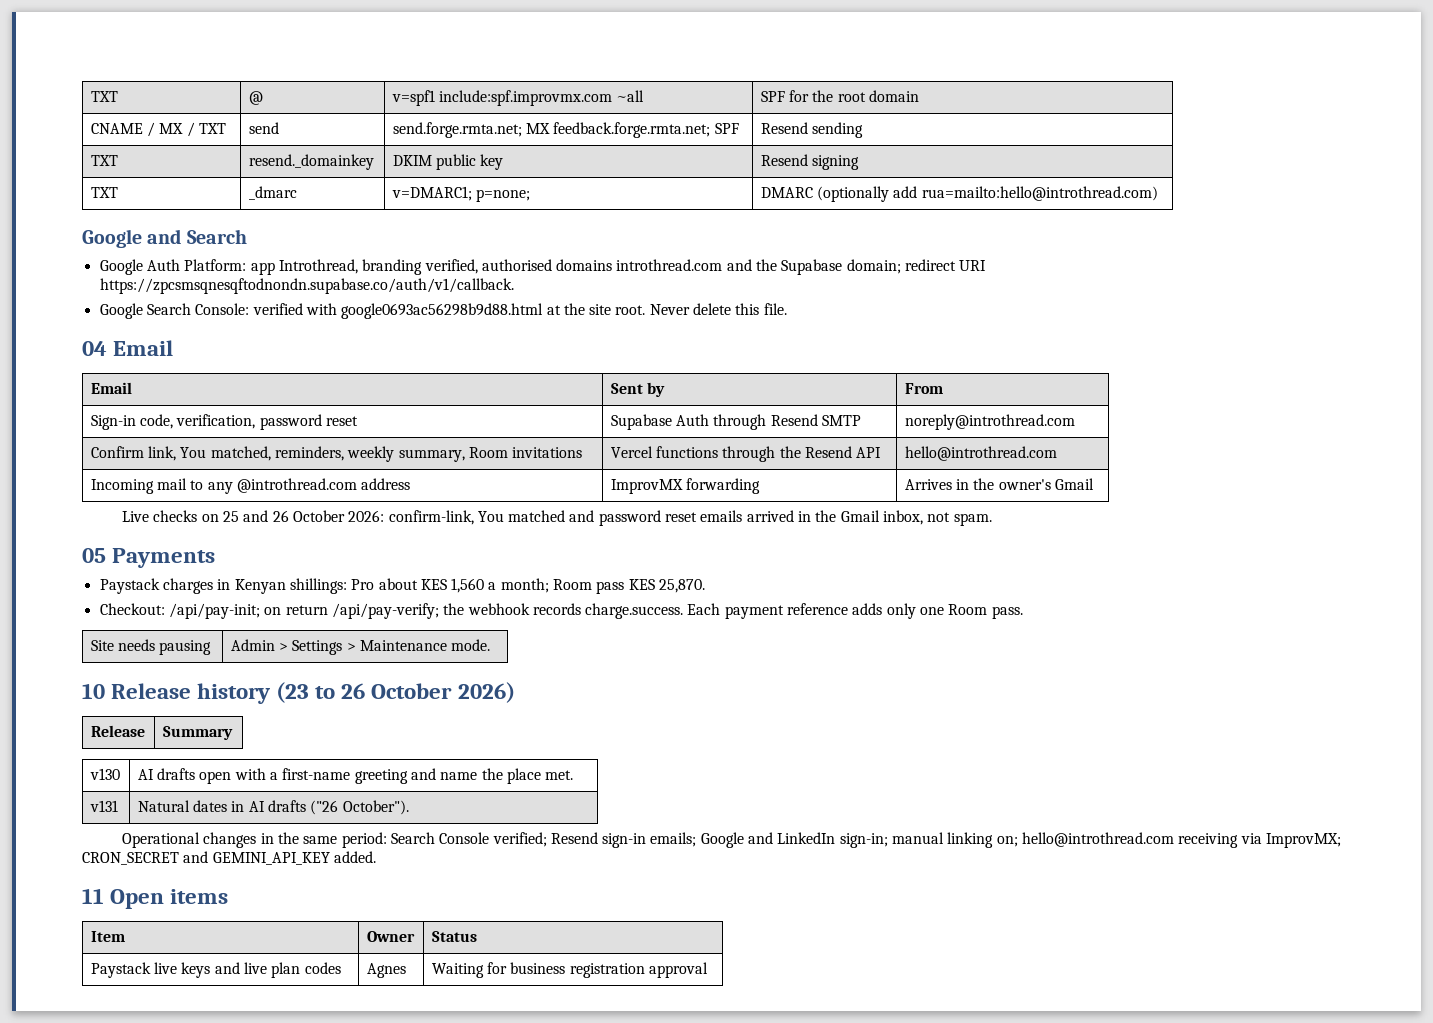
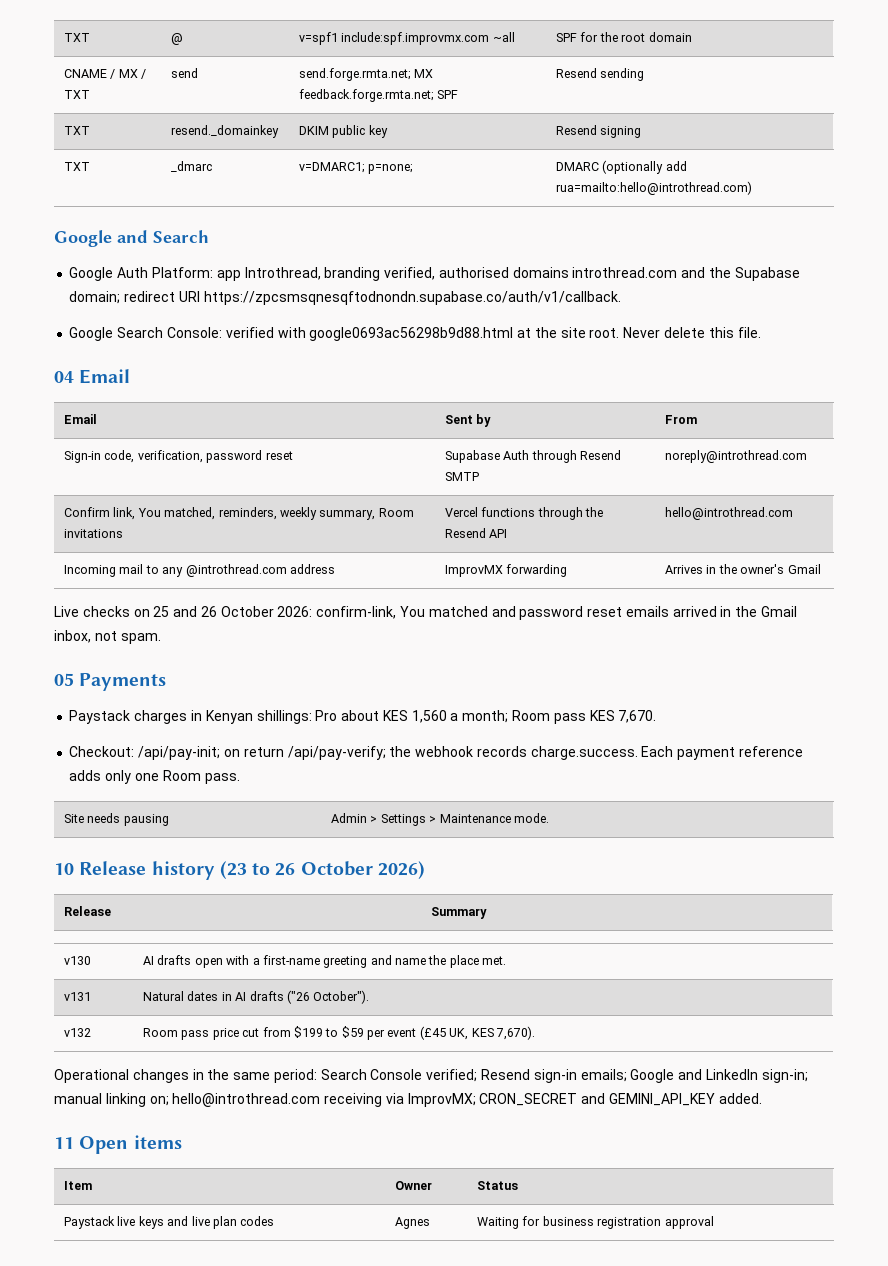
- Paystack charges in Kenyan shillings: Pro about KES 1,560 a month; Room pass KES 25,870.
+ Paystack charges in Kenyan shillings: Pro about KES 1,560 a month; Room pass KES 7,670.
+ v132 | Room pass price cut from $199 to $59 per event (£45 UK, KES 7,670).

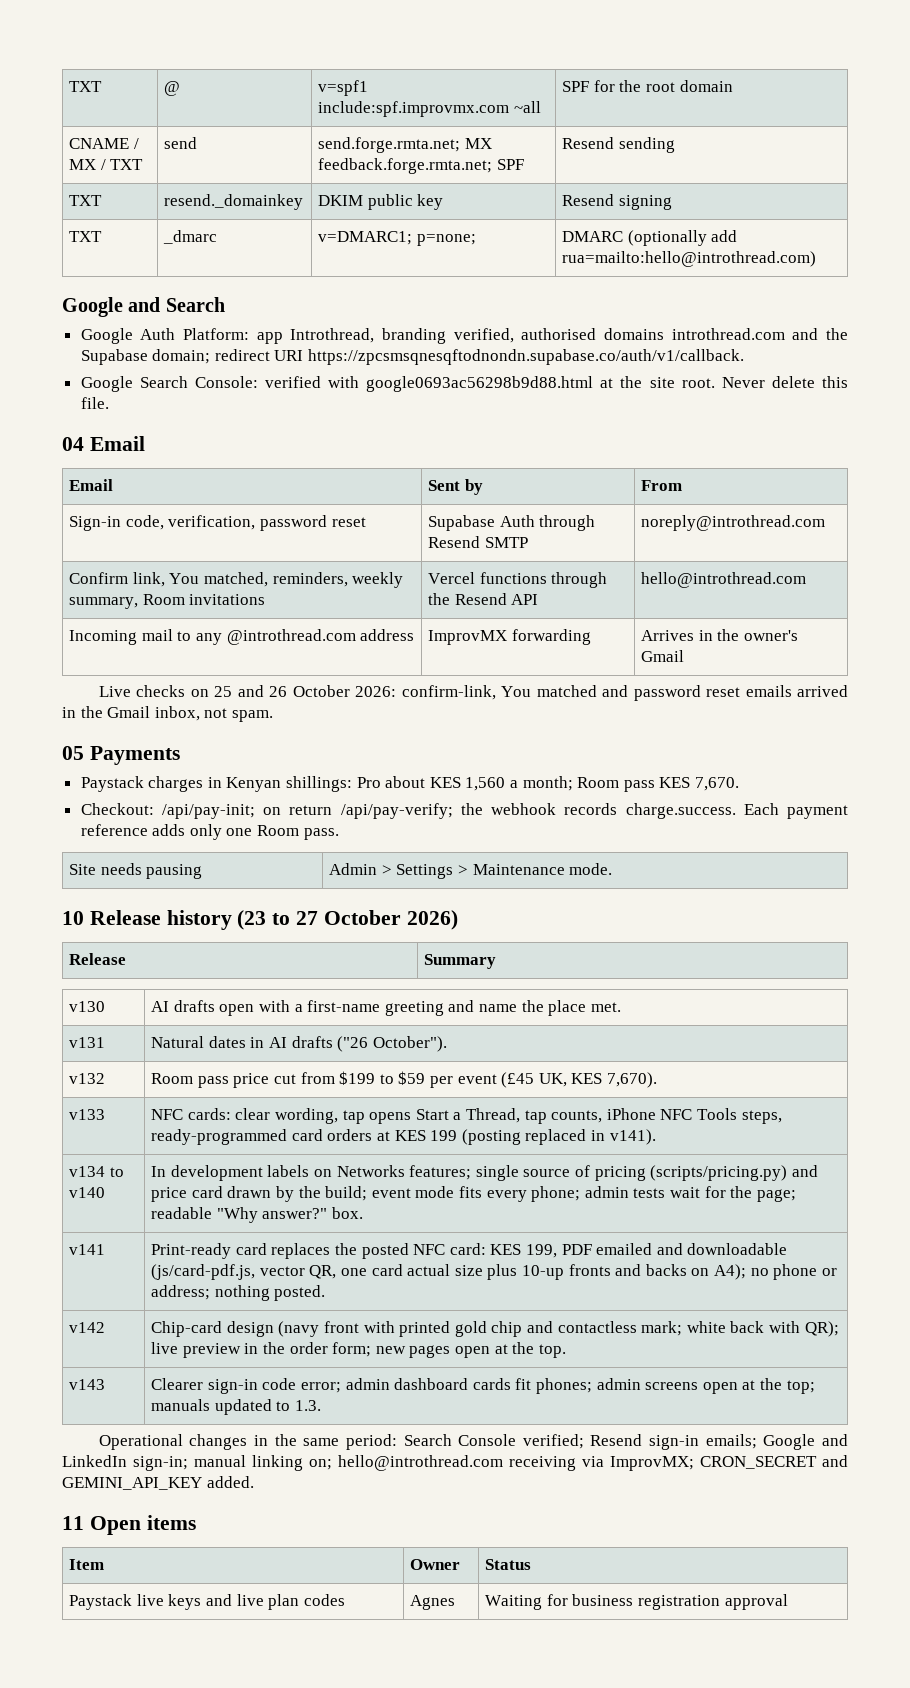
- 10 Release history (23 to 26 October 2026)
+ 10 Release history (23 to 27 October 2026)
+ v133 | NFC cards: clear wording, tap opens Start a Thread, tap counts, iPhone NFC Tools steps, ready-programmed card orders at KES 199 (posting replaced in v141).
+ v134 to v140 | In development labels on Networks features; single source of pricing (scripts/pricing.py) and price card drawn by the build; event mode fits every phone; admin tests wait for the page; readable "Why answer?" box.
+ v141 | Print-ready card replaces the posted NFC card: KES 199, PDF emailed and downloadable (js/card-pdf.js, vector QR, one card actual size plus 10-up fronts and backs on A4); no phone or address; nothing posted.
+ v142 | Chip-card design (navy front with printed gold chip and contactless mark; white back with QR); live preview in the order form; new pages open at the top.
+ v143 | Clearer sign-in code error; admin dashboard cards fit phones; admin screens open at the top; manuals updated to 1.3.

